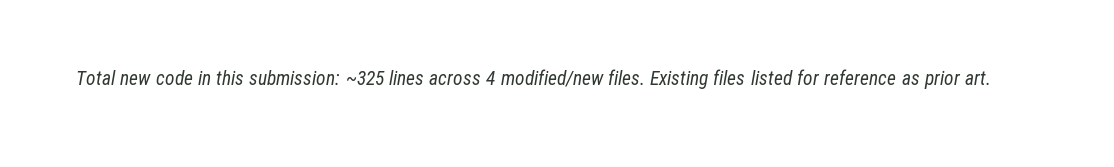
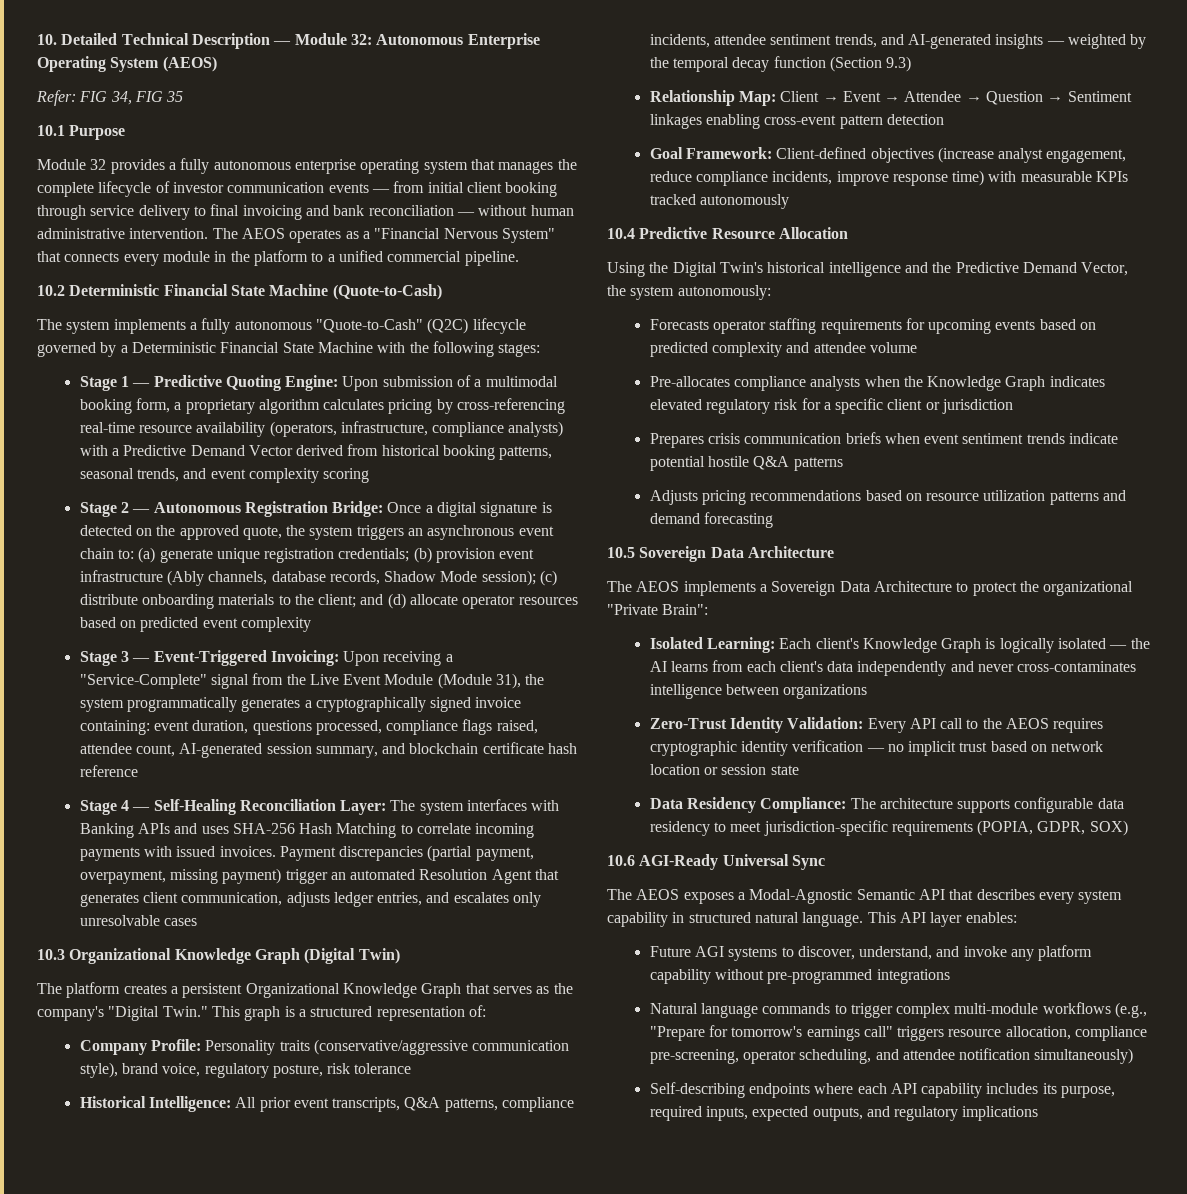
- Total new code in this submission: ~325 lines across 4 modified/new files. Existing files listed for reference as prior art.
+ 10. Detailed Technical Description — Module 32: Autonomous Enterprise Operating System (AEOS)
+ Refer: FIG 34, FIG 35
+ 10.1 Purpose
+ Module 32 provides a fully autonomous enterprise operating system that manages the complete lifecycle of investor communication events — from initial client booking through service delivery to final invoicing and bank reconciliation — without human administrative intervention. The AEOS operates as a "Financial Nervous System" that connects every module in the platform to a unified commercial pipeline.
+ 10.2 Deterministic Financial State Machine (Quote-to-Cash)
+ The system implements a fully autonomous "Quote-to-Cash" (Q2C) lifecycle governed by a Deterministic Financial State Machine with the following stages:
+ Stage 1 — Predictive Quoting Engine: Upon submission of a multimodal booking form, a proprietary algorithm calculates pricing by cross-referencing real-time resource availability (operators, infrastructure, compliance analysts) with a Predictive Demand Vector derived from historical booking patterns, seasonal trends, and event complexity scoring
+ Stage 2 — Autonomous Registration Bridge: Once a digital signature is detected on the approved quote, the system triggers an asynchronous event chain to: (a) generate unique registration credentials; (b) provision event infrastructure (Ably channels, database records, Shadow Mode session); (c) distribute onboarding materials to the client; and (d) allocate operator resources based on predicted event complexity
+ Stage 3 — Event-Triggered Invoicing: Upon receiving a "Service-Complete" signal from the Live Event Module (Module 31), the system programmatically generates a cryptographically signed invoice containing: event duration, questions processed, compliance flags raised, attendee count, AI-generated session summary, and blockchain certificate hash reference
+ Stage 4 — Self-Healing Reconciliation Layer: The system interfaces with Banking APIs and uses SHA-256 Hash Matching to correlate incoming payments with issued invoices. Payment discrepancies (partial payment, overpayment, missing payment) trigger an automated Resolution Agent that generates client communication, adjusts ledger entries, and escalates only unresolvable cases
+ 10.3 Organizational Knowledge Graph (Digital Twin)
+ The platform creates a persistent Organizational Knowledge Graph that serves as the company's "Digital Twin." This graph is a structured representation of:
+ Company Profile: Personality traits (conservative/aggressive communication style), brand voice, regulatory posture, risk tolerance
+ Historical Intelligence: All prior event transcripts, Q&A patterns, compliance incidents, attendee sentiment trends, and AI-generated insights — weighted by the temporal decay function (Section 9.3)
+ Relationship Map: Client → Event → Attendee → Question → Sentiment linkages enabling cross-event pattern detection
+ Goal Framework: Client-defined objectives (increase analyst engagement, reduce compliance incidents, improve response time) with measurable KPIs tracked autonomously
+ 10.4 Predictive Resource Allocation
+ Using the Digital Twin's historical intelligence and the Predictive Demand Vector, the system autonomously:
+ Forecasts operator staffing requirements for upcoming events based on predicted complexity and attendee volume
+ Pre-allocates compliance analysts when the Knowledge Graph indicates elevated regulatory risk for a specific client or jurisdiction
+ Prepares crisis communication briefs when event sentiment trends indicate potential hostile Q&A patterns
+ Adjusts pricing recommendations based on resource utilization patterns and demand forecasting
+ 10.5 Sovereign Data Architecture
+ The AEOS implements a Sovereign Data Architecture to protect the organizational "Private Brain":
+ Isolated Learning: Each client's Knowledge Graph is logically isolated — the AI learns from each client's data independently and never cross-contaminates intelligence between organizations
+ Zero-Trust Identity Validation: Every API call to the AEOS requires cryptographic identity verification — no implicit trust based on network location or session state
+ Data Residency Compliance: The architecture supports configurable data residency to meet jurisdiction-specific requirements (POPIA, GDPR, SOX)
+ 10.6 AGI-Ready Universal Sync
+ The AEOS exposes a Modal-Agnostic Semantic API that describes every system capability in structured natural language. This API layer enables:
+ Future AGI systems to discover, understand, and invoke any platform capability without pre-programmed integrations
+ Natural language commands to trigger complex multi-module workflows (e.g., "Prepare for tomorrow's earnings call" triggers resource allocation, compliance pre-screening, operator scheduling, and attendee notification simultaneously)
+ Self-describing endpoints where each API capability includes its purpose, required inputs, expected outputs, and regulatory implications

